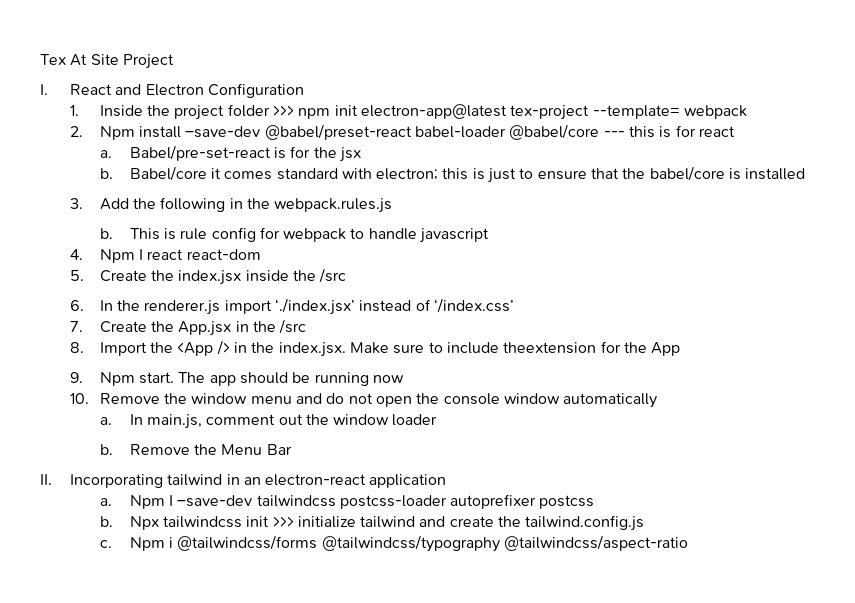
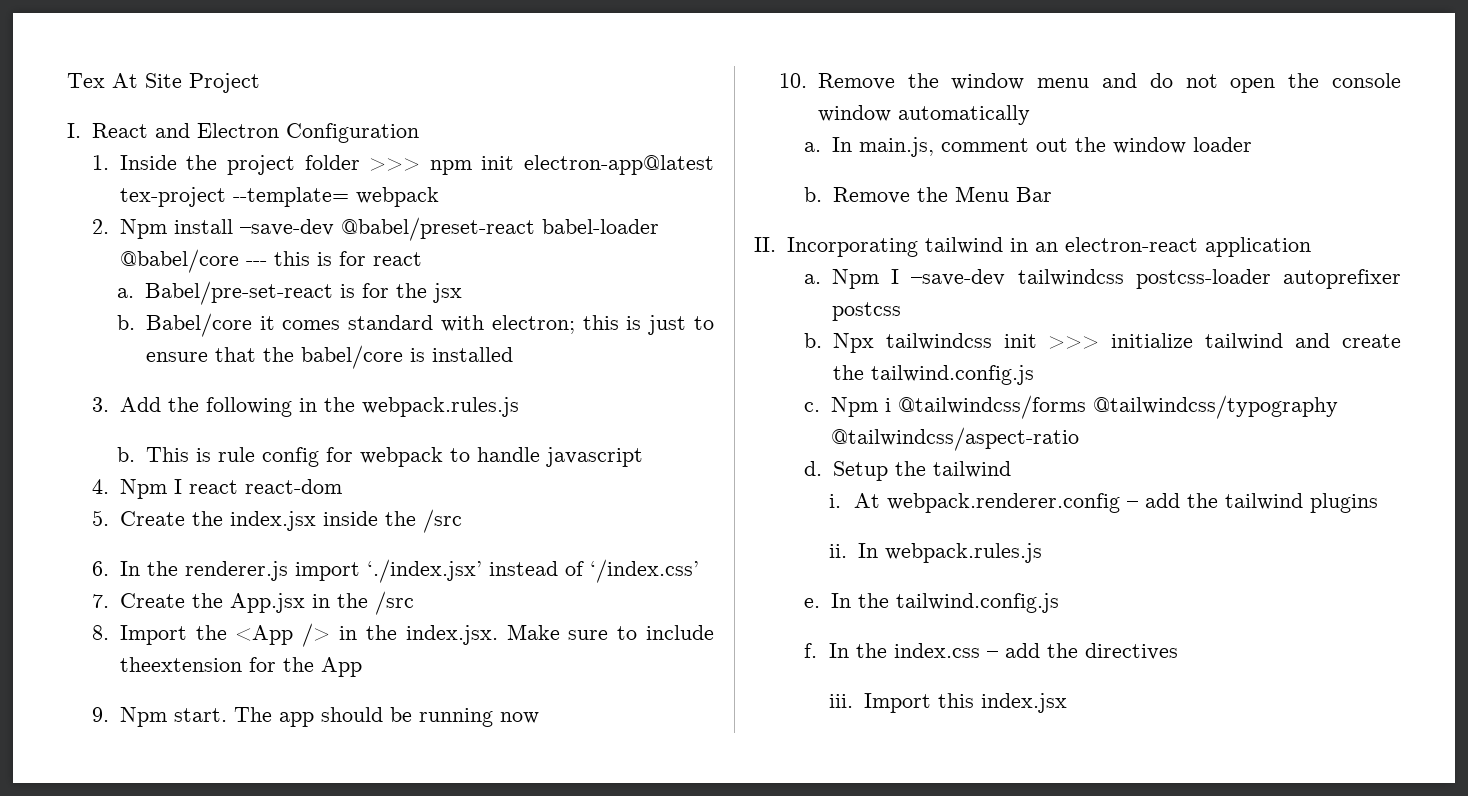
+ d. Setup the tailwind
+ i. At webpack.renderer.config – add the tailwind plugins
+ ii. In webpack.rules.js
+ e. In the tailwind.config.js
+ f. In the index.css – add the directives
+ iii. Import this index.jsx

